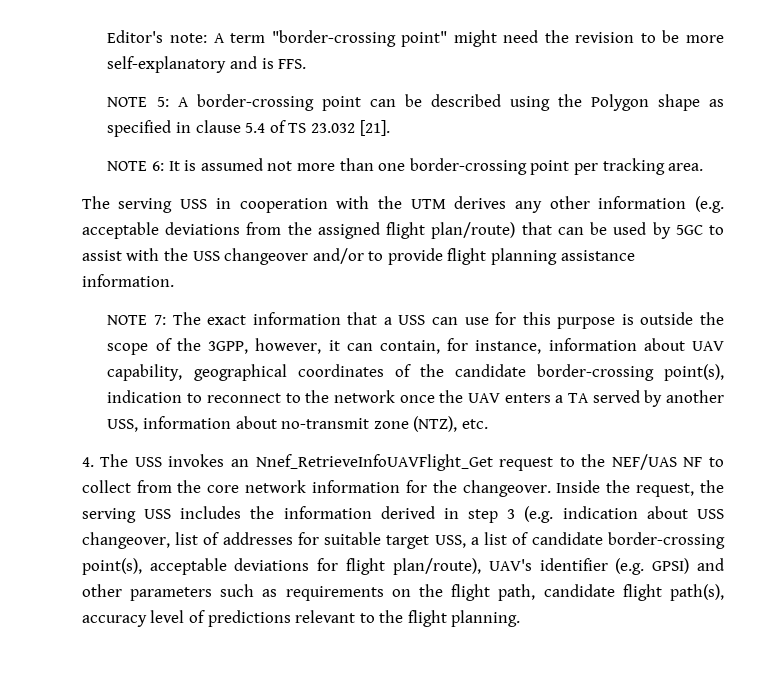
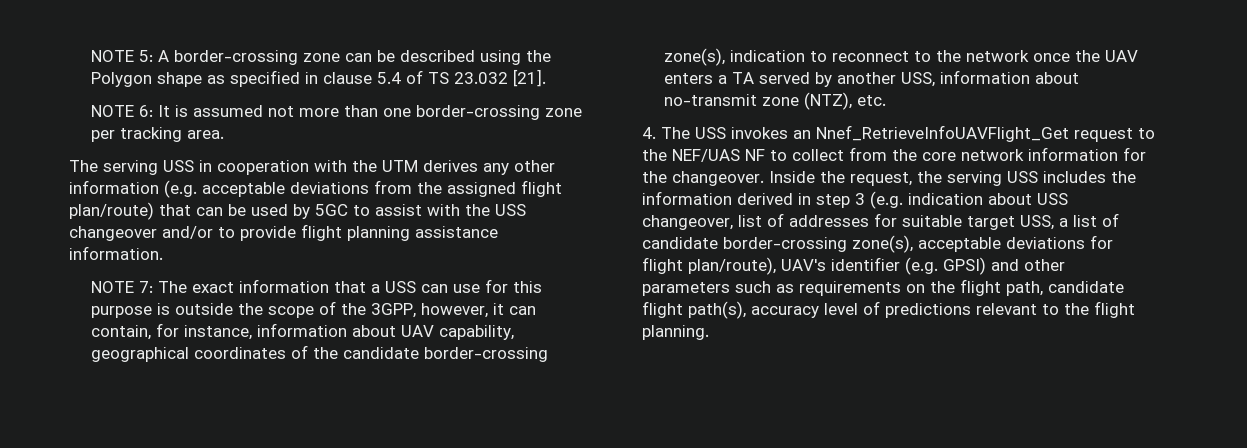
- Editor's note: A term "border-crossing point" might need the revision to be more self-explanatory and is FFS.
- NOTE 5: A border-crossing point can be described using the Polygon shape as specified in clause 5.4 of TS 23.032 [21].
+ NOTE 5: A border-crossing zone can be described using the Polygon shape as specified in clause 5.4 of TS 23.032 [21].
- NOTE 6: It is assumed not more than one border-crossing point per tracking area.
+ NOTE 6: It is assumed not more than one border-crossing zone per tracking area.
- NOTE 7: The exact information that a USS can use for this purpose is outside the scope of the 3GPP, however, it can contain, for instance, information about UAV capability, geographical coordinates of the candidate border-crossing point(s), indication to reconnect to the network once the UAV enters a TA served by another USS, information about no-transmit zone (NTZ), etc.
+ NOTE 7: The exact information that a USS can use for this purpose is outside the scope of the 3GPP, however, it can contain, for instance, information about UAV capability, geographical coordinates of the candidate border-crossing zone(s), indication to reconnect to the network once the UAV enters a TA served by another USS, information about no-transmit zone (NTZ), etc.
- Inside the request, the serving USS includes the information derived in step 3 (e.g. indication about USS changeover, list of addresses for suitable target USS, a list of candidate border-crossing point(s), acceptable deviations for flight plan/route), UAV's identifier (e.g. GPSI) and other parameters such as requirements on the flight path, candidate flight path(s), accuracy level of predictions relevant to the flight planning.
+ Inside the request, the serving USS includes the information derived in step 3 (e.g. indication about USS changeover, list of addresses for suitable target USS, a list of candidate border-crossing zone(s), acceptable deviations for flight plan/route), UAV's identifier (e.g. GPSI) and other parameters such as requirements on the flight path, candidate flight path(s), accuracy level of predictions relevant to the flight planning.

